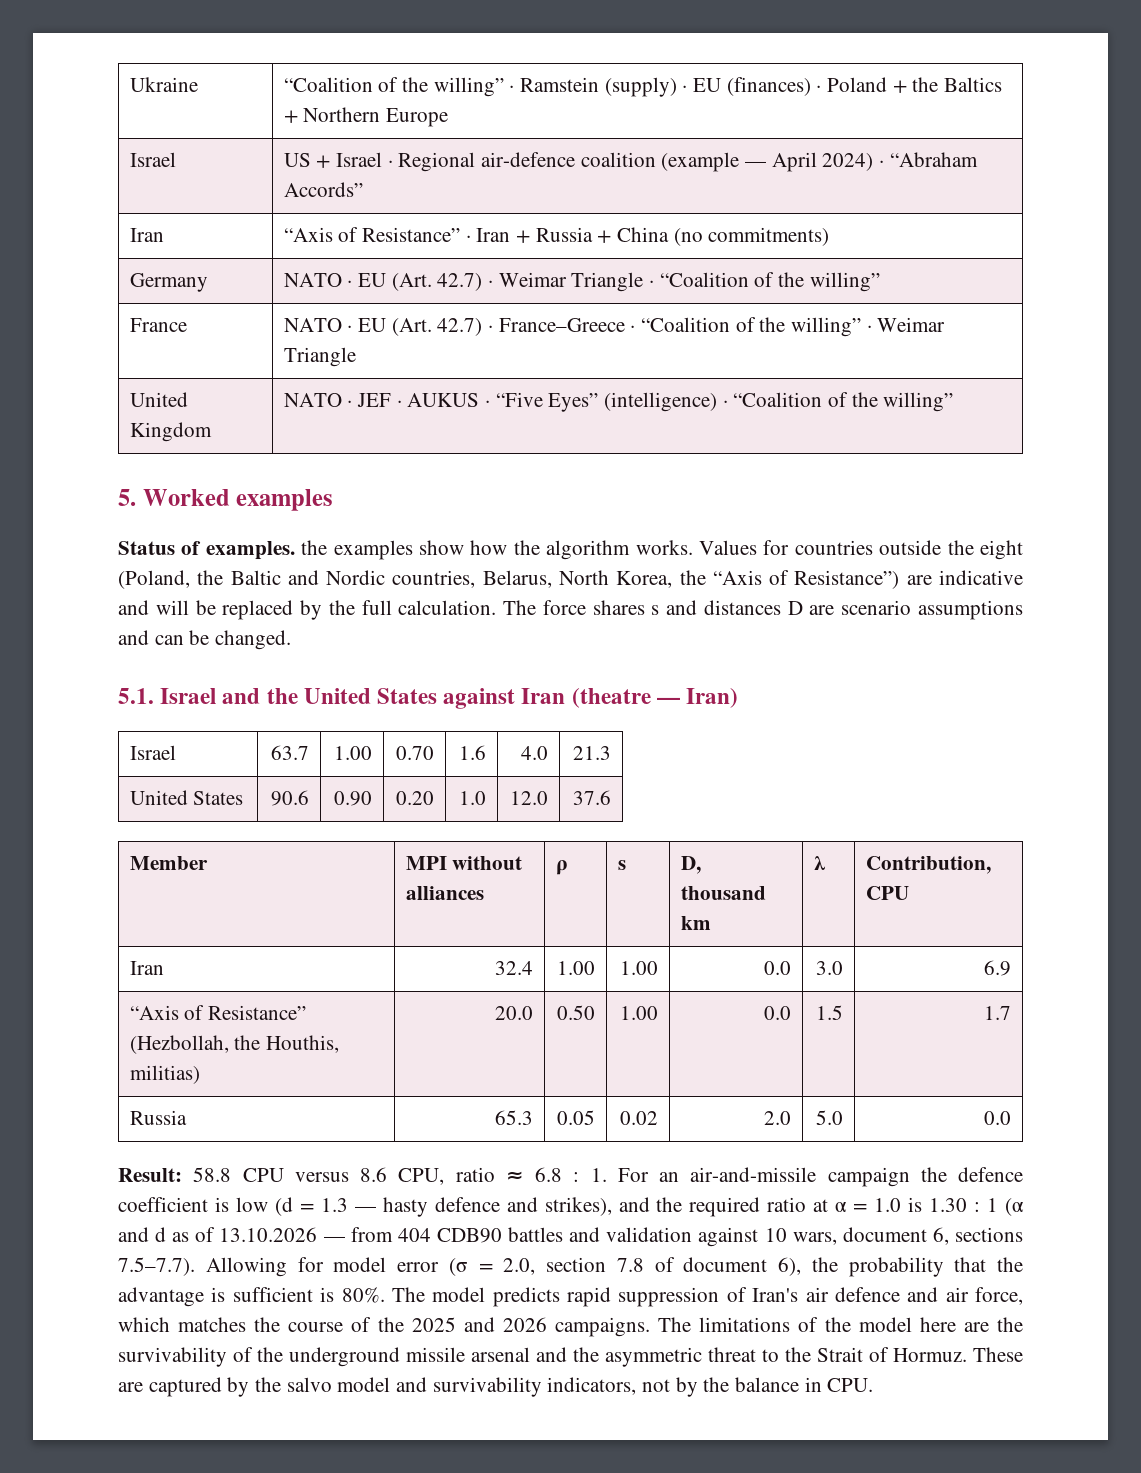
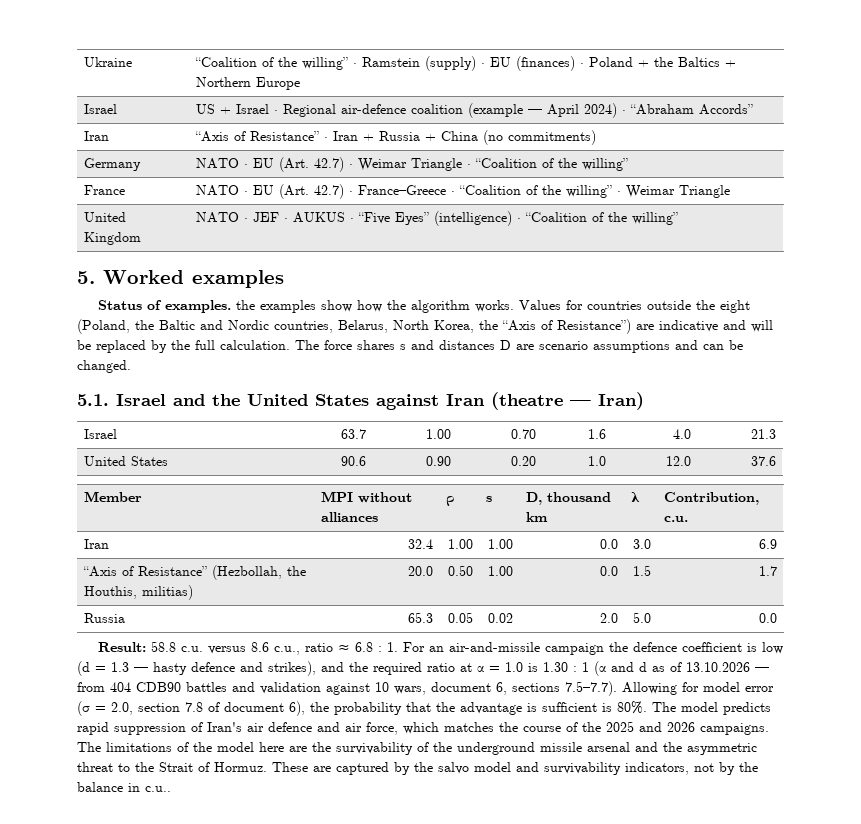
- Member | MPI without alliances | ρ | s | D, thousand km | λ | Contribution, CPU
+ Member | MPI without alliances | ρ | s | D, thousand km | λ | Contribution, c.u.
- 58.8 CPU versus 8.6 CPU, ratio ≈ 6.8 :
+ 58.8 c.u. versus 8.6 c.u., ratio ≈ 6.8 :
- These are captured by the salvo model and survivability indicators, not by the balance in CPU.
+ These are captured by the salvo model and survivability indicators, not by the balance in c.u..

